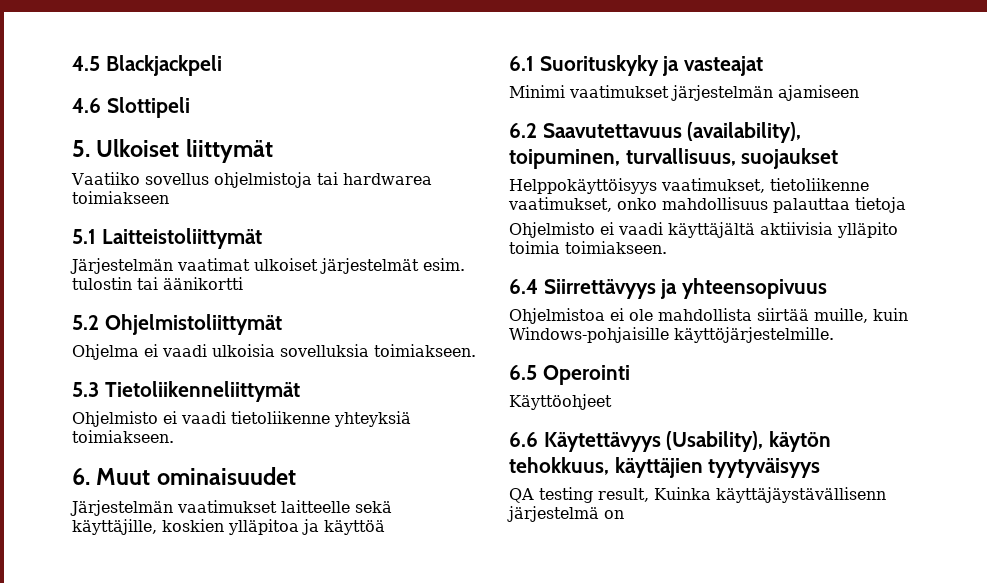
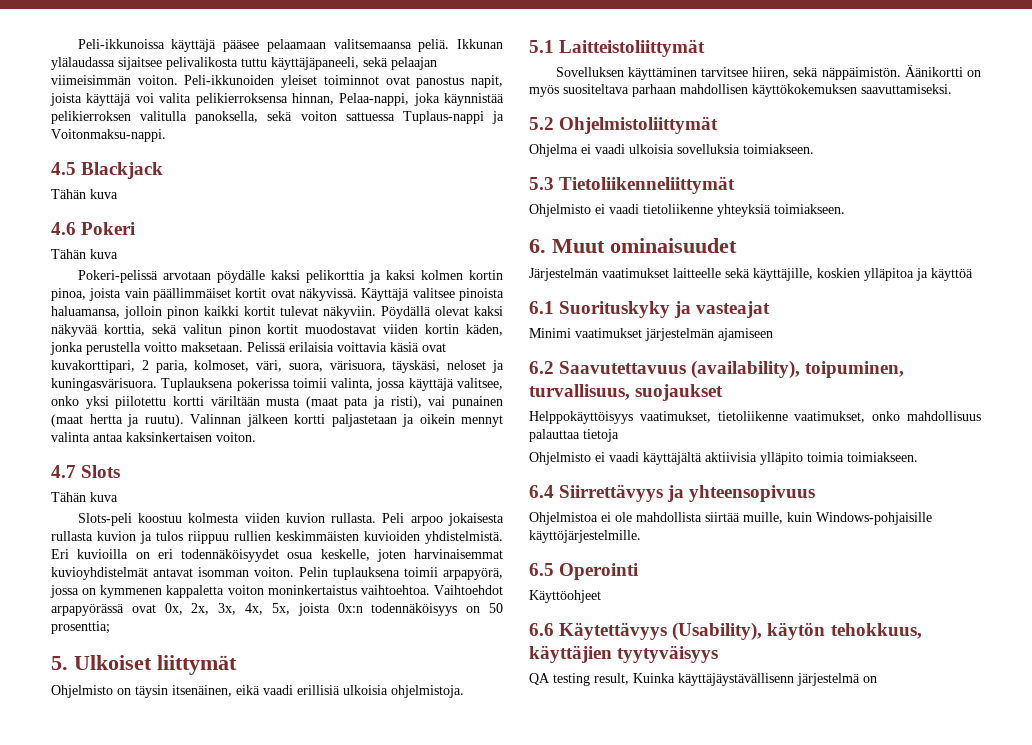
- 4.5 Blackjackpeli
- 4.6 Slottipeli
+ Peli-ikkunoissa käyttäjä pääsee pelaamaan valitsemaansa peliä. Ikkunan ylälaudassa sijaitsee pelivalikosta tuttu käyttäjäpaneeli, sekä pelaajan viimeisimmän voiton. Peli-ikkunoiden yleiset toiminnot ovat panostus napit, joista käyttäjä voi valita pelikierroksensa hinnan, Pelaa-nappi, joka käynnistää pelikierroksen valitulla panoksella, sekä voiton sattuessa Tuplaus-nappi ja Voitonmaksu-nappi.
+ 4.5 Blackjack
+ Tähän kuva
+ 4.6 Pokeri
+ Tähän kuva
+ Pokeri-pelissä arvotaan pöydälle kaksi pelikorttia ja kaksi kolmen kortin pinoa, joista vain päällimmäiset kortit ovat näkyvissä. Käyttäjä valitsee pinoista haluamansa, jolloin pinon kaikki kortit tulevat näkyviin. Pöydällä olevat kaksi näkyvää korttia, sekä valitun pinon kortit muodostavat viiden kortin käden, jonka perustella voitto maksetaan. Pelissä erilaisia voittavia käsiä ovat kuvakorttipari, 2 paria, kolmoset, väri, suora, värisuora, täyskäsi, neloset ja kuningasvärisuora. Tuplauksena pokerissa toimii valinta, jossa käyttäjä valitsee, onko yksi piilotettu kortti väriltään musta (maat pata ja risti), vai punainen (maat hertta ja ruutu). Valinnan jälkeen kortti paljastetaan ja oikein mennyt valinta antaa kaksinkertaisen voiton.
+ 4.7 Slots
+ Tähän kuva
+ Slots-peli koostuu kolmesta viiden kuvion rullasta. Peli arpoo jokaisesta rullasta kuvion ja tulos riippuu rullien keskimmäisten kuvioiden yhdistelmistä. Eri kuvioilla on eri todennäköisyydet osua keskelle, joten harvinaisemmat kuvioyhdistelmät antavat isomman voiton. Pelin tuplauksena toimii arpapyörä, jossa on kymmenen kappaletta voiton moninkertaistus vaihtoehtoa. Vaihtoehdot arpapyörässä ovat 0x, 2x, 3x, 4x, 5x, joista 0x:n todennäköisyys on 50 prosenttia;
  5. Ulkoiset liittymät
- Vaatiiko sovellus ohjelmistoja tai hardwarea toimiakseen
+ Ohjelmisto on täysin itsenäinen, eikä vaadi erillisiä ulkoisia ohjelmistoja.
  5.1 Laitteistoliittymät
- Järjestelmän vaatimat ulkoiset järjestelmät esim. tulostin tai äänikortti
+ Sovelluksen käyttäminen tarvitsee hiiren, sekä näppäimistön. Äänikortti on myös suositeltava parhaan mahdollisen käyttökokemuksen saavuttamiseksi.

